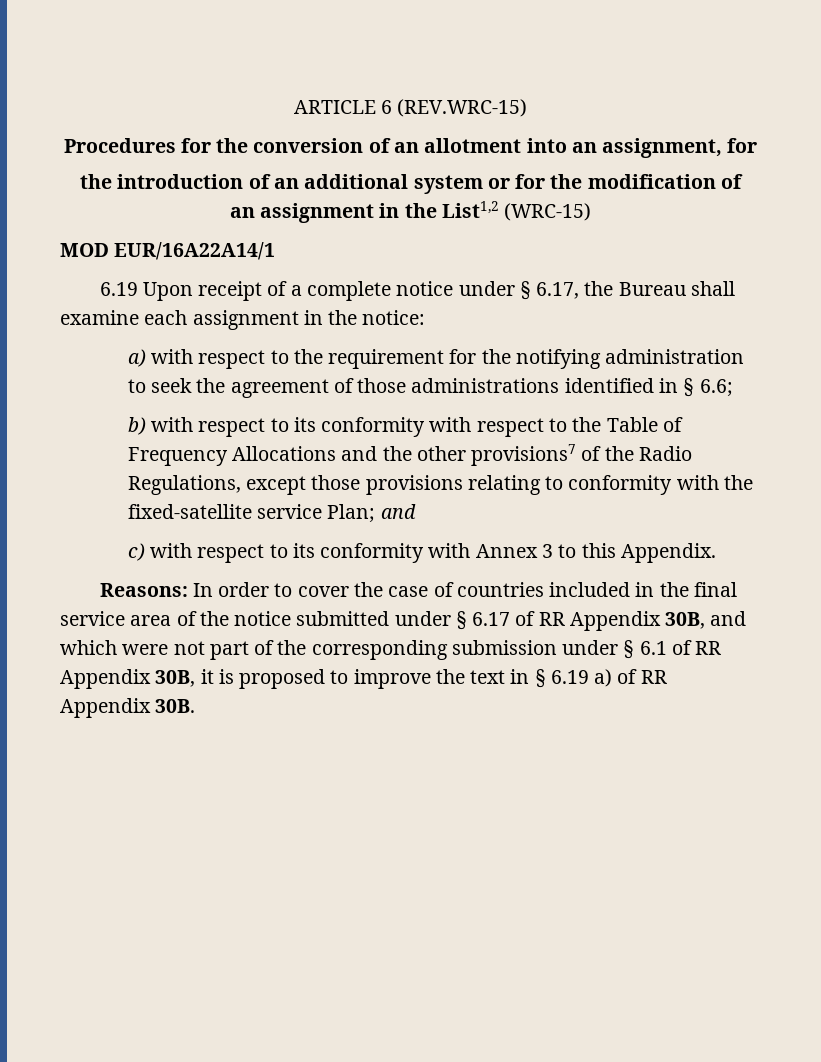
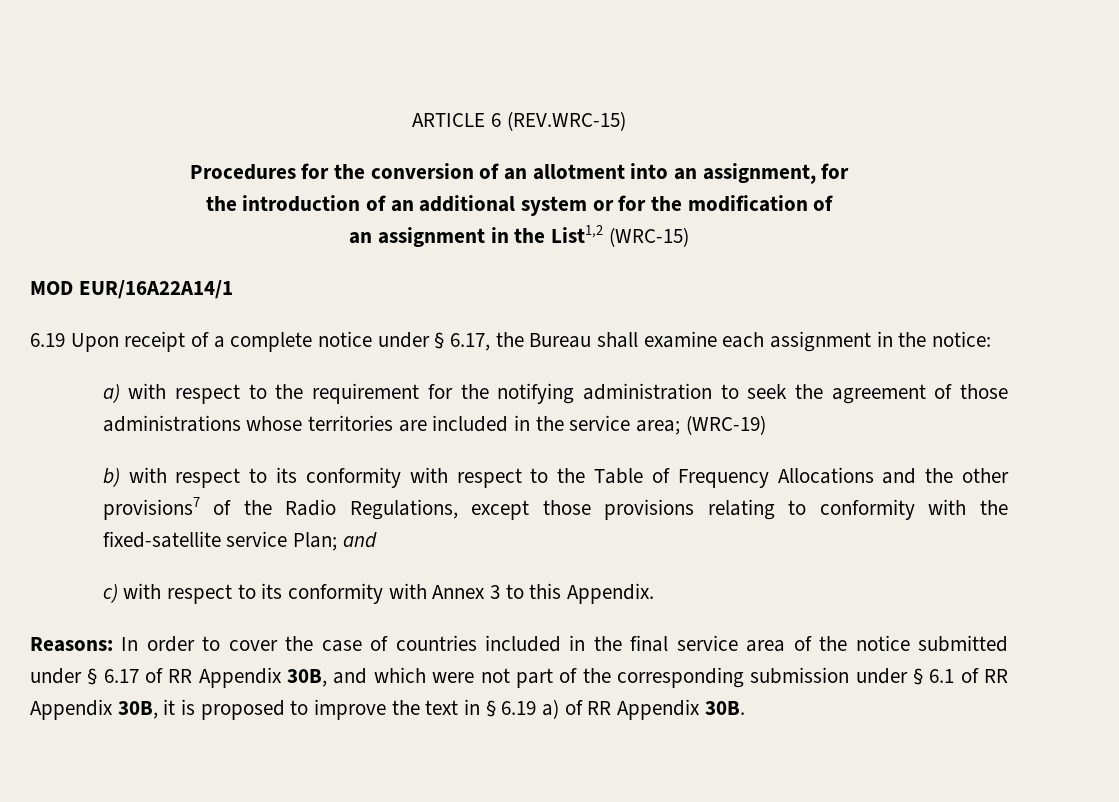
- a) with respect to the requirement for the notifying administration to seek the agreement of those administrations identified in § 6.6;
+ a) with respect to the requirement for the notifying administration to seek the agreement of those administrations whose territories are included in the service area; (WRC-19)

